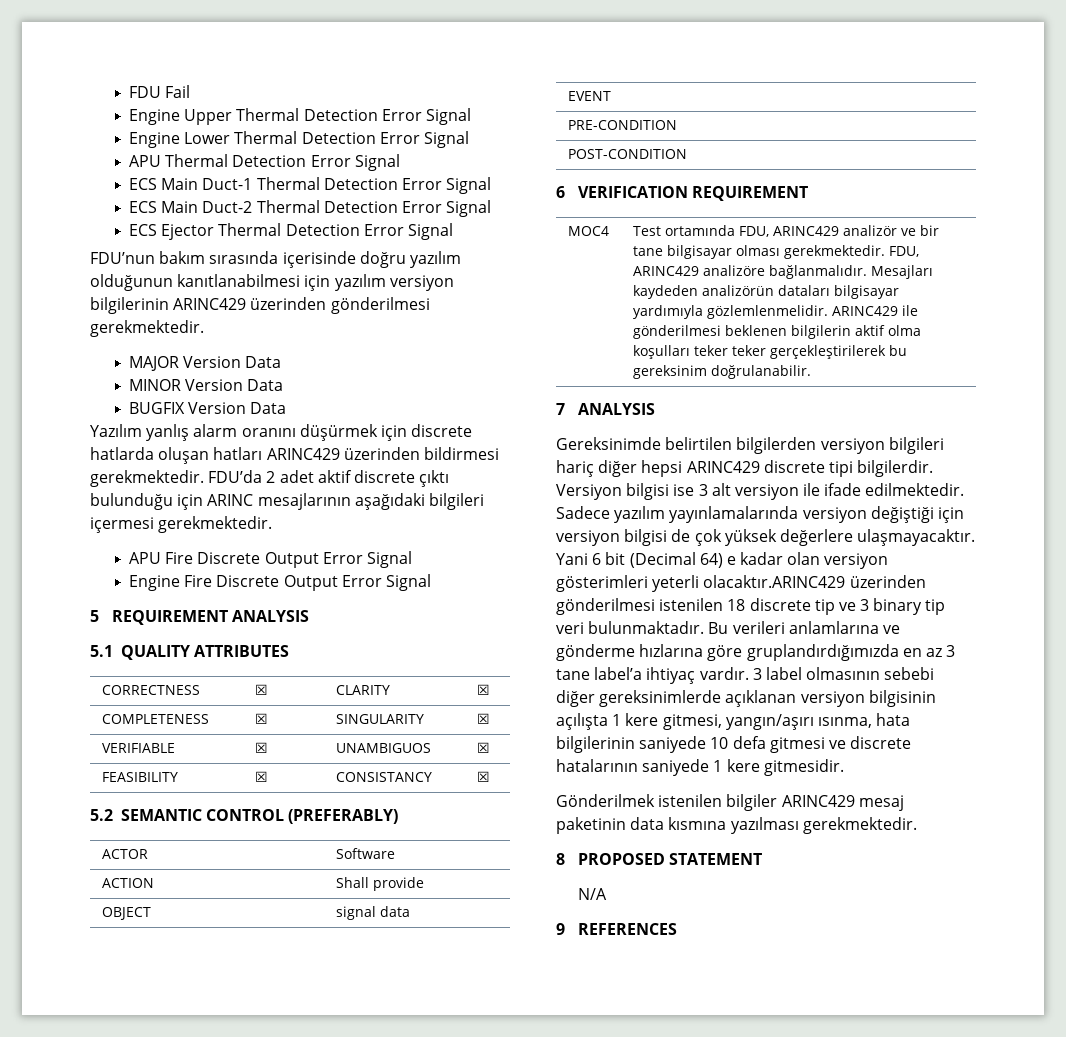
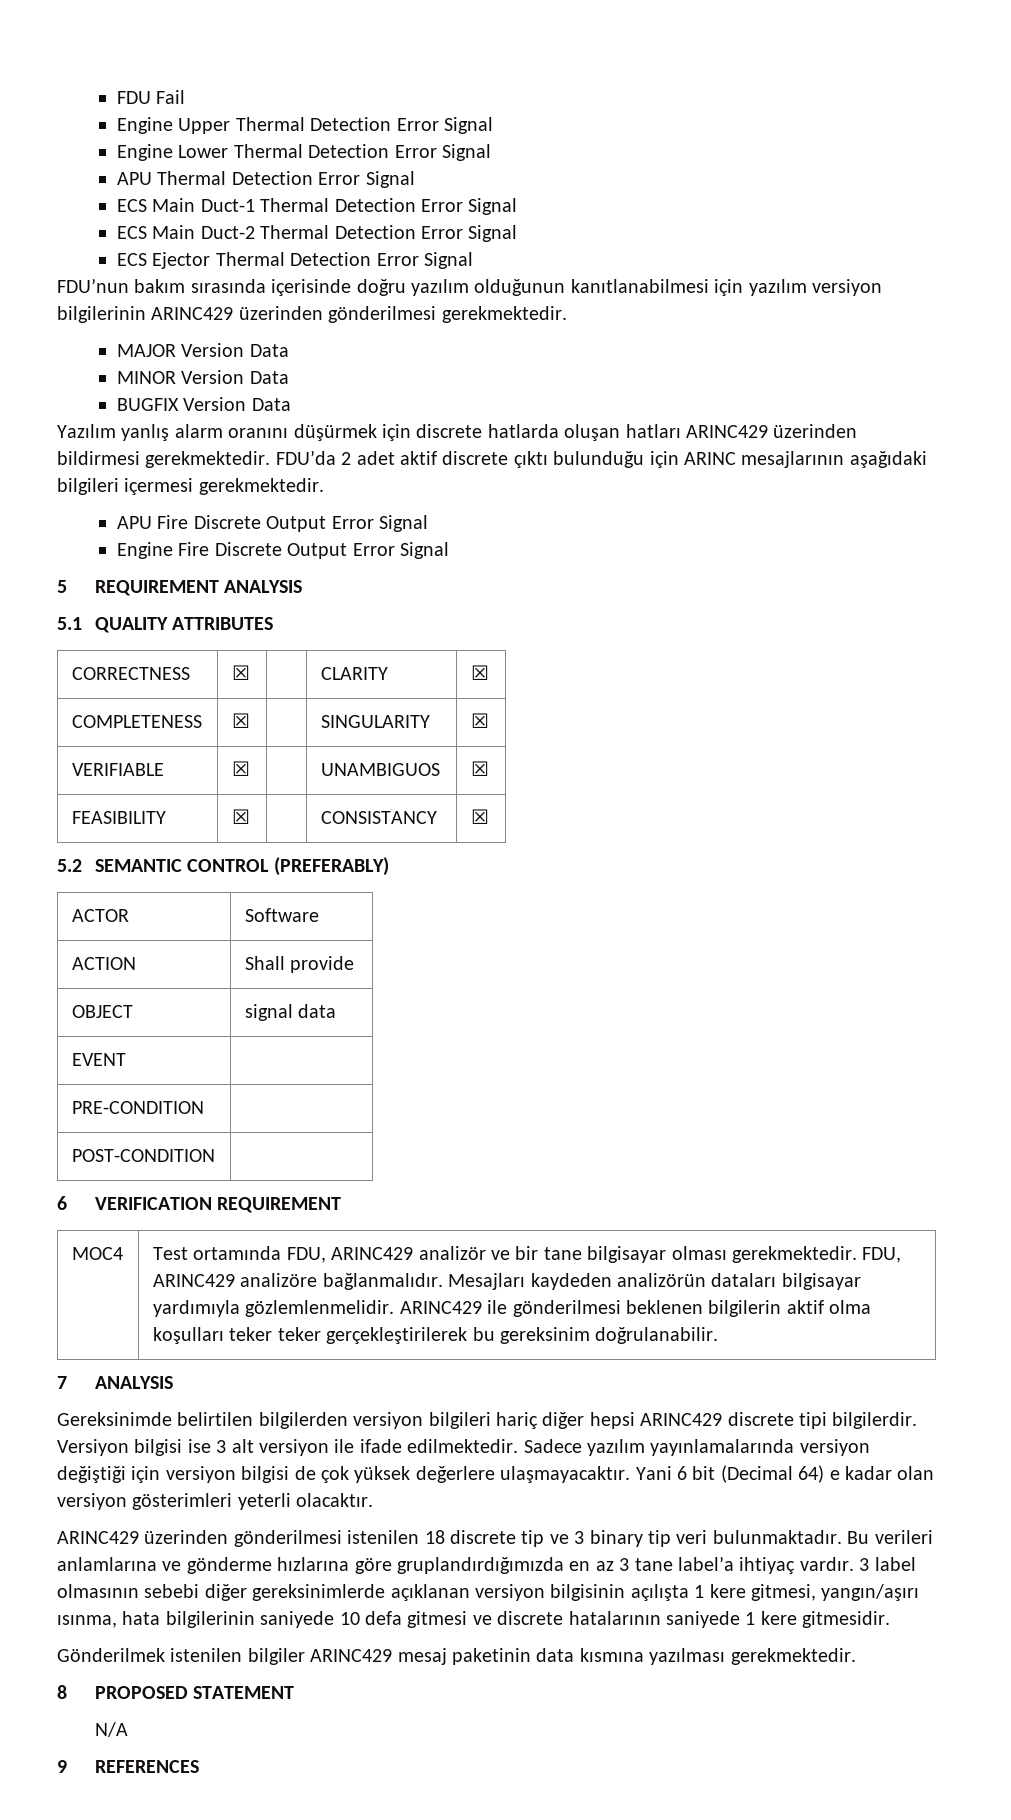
- Yani 6 bit (Decimal 64) e kadar olan versiyon gösterimleri yeterli olacaktır.ARINC429 üzerinden gönderilmesi istenilen 18 discrete tip ve 3 binary tip veri bulunmaktadır.
+ Yani 6 bit (Decimal 64) e kadar olan versiyon gösterimleri yeterli olacaktır.
+ ARINC429 üzerinden gönderilmesi istenilen 18 discrete tip ve 3 binary tip veri bulunmaktadır.

